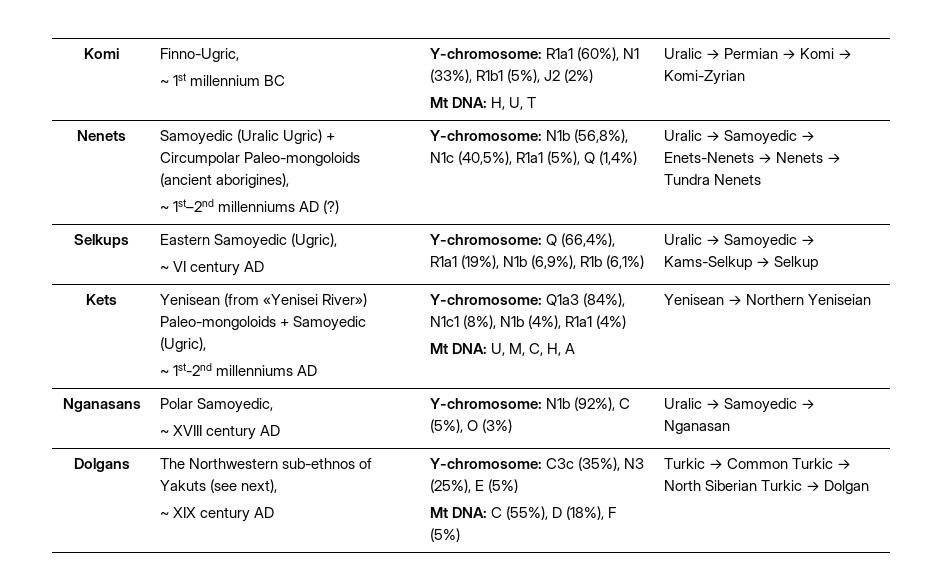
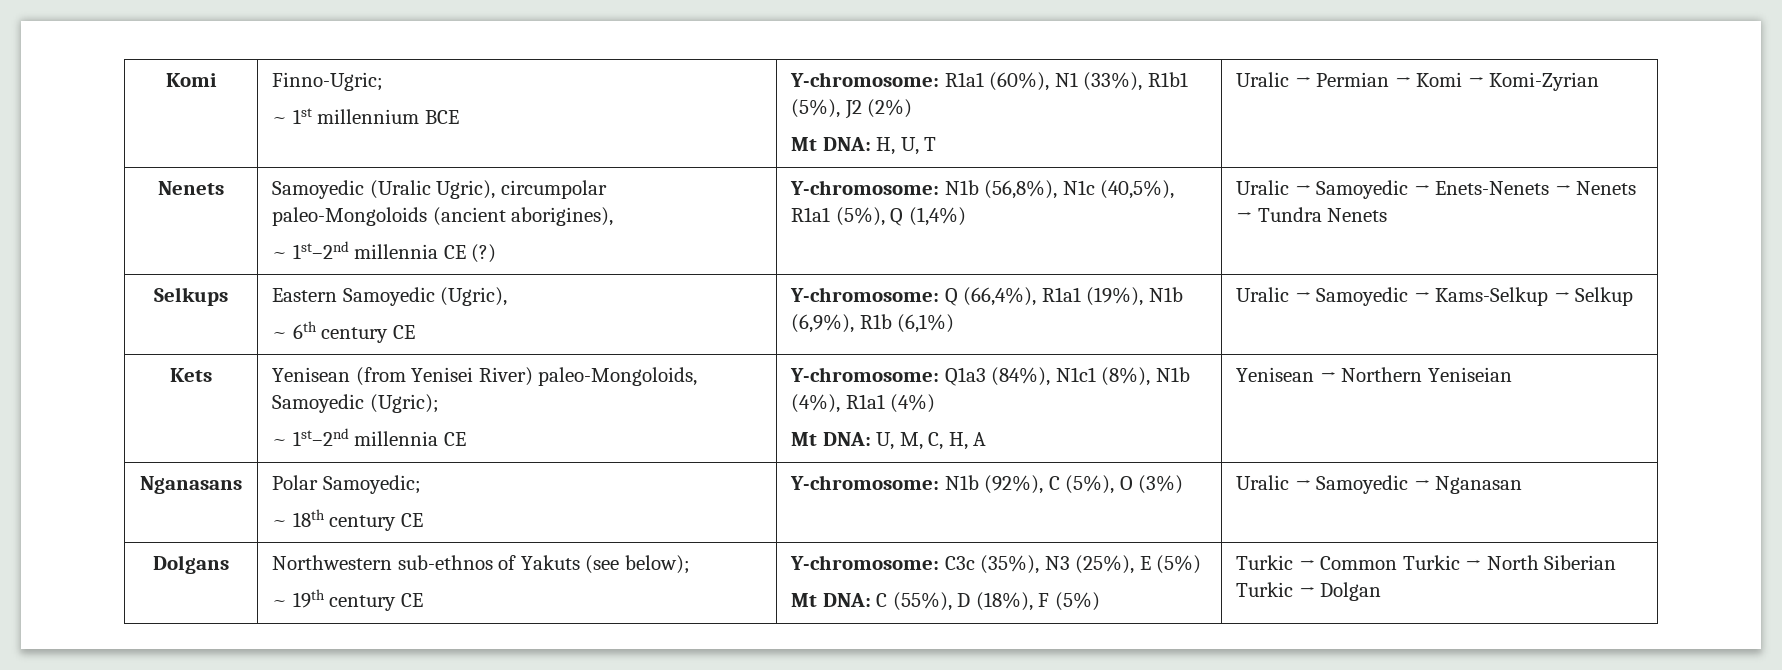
- Komi | Finno-Ugric,
- ~ 1st millennium BC | Y-chromosome: R1a1 (60%), N1 (33%), R1b1 (5%), J2 (2%)
+ Komi | Finno-Ugric;
+ ~ 1st millennium BCE | Y-chromosome: R1a1 (60%), N1 (33%), R1b1 (5%), J2 (2%)
- Nenets | Samoyedic (Uralic Ugric) + Circumpolar Paleo-mongoloids (ancient aborigines),
- ~ 1st–2nd millenniums AD (?) | Y-chromosome: N1b (56,8%), N1c (40,5%), R1a1 (5%), Q (1,4%) | Uralic → Samoyedic → Enets-Nenets → Nenets → Tundra Nenets
+ Nenets | Samoyedic (Uralic Ugric), circumpolar paleo-Mongoloids (ancient aborigines),
+ ~ 1st–2nd millennia CE (?) | Y-chromosome: N1b (56,8%), N1c (40,5%), R1a1 (5%), Q (1,4%) | Uralic → Samoyedic → Enets-Nenets → Nenets → Tundra Nenets
  Selkups | Eastern Samoyedic (Ugric),
- ~ VI century AD | Y-chromosome: Q (66,4%), R1a1 (19%), N1b (6,9%), R1b (6,1%) | Uralic → Samoyedic → Kams-Selkup → Selkup
+ ~ 6th century CE | Y-chromosome: Q (66,4%), R1a1 (19%), N1b (6,9%), R1b (6,1%) | Uralic → Samoyedic → Kams-Selkup → Selkup
- Kets | Yenisean (from «Yenisei River») Paleo-mongoloids + Samoyedic (Ugric),
- ~ 1st-2nd millenniums AD | Y-chromosome: Q1a3 (84%), N1c1 (8%), N1b (4%), R1a1 (4%)
+ Kets | Yenisean (from Yenisei River) paleo-Mongoloids, Samoyedic (Ugric);
+ ~ 1st–2nd millennia CE | Y-chromosome: Q1a3 (84%), N1c1 (8%), N1b (4%), R1a1 (4%)
- Nganasans | Polar Samoyedic,
- ~ XVIII century AD | Y-chromosome: N1b (92%), C (5%), O (3%) | Uralic → Samoyedic → Nganasan
+ Nganasans | Polar Samoyedic;
+ ~ 18th century CE | Y-chromosome: N1b (92%), C (5%), O (3%) | Uralic → Samoyedic → Nganasan
- Dolgans | The Northwestern sub-ethnos of Yakuts (see next),
- ~ XIX century AD | Y-chromosome: C3c (35%), N3 (25%), E (5%)
+ Dolgans | Northwestern sub-ethnos of Yakuts (see below);
+ ~ 19th century CE | Y-chromosome: C3c (35%), N3 (25%), E (5%)

